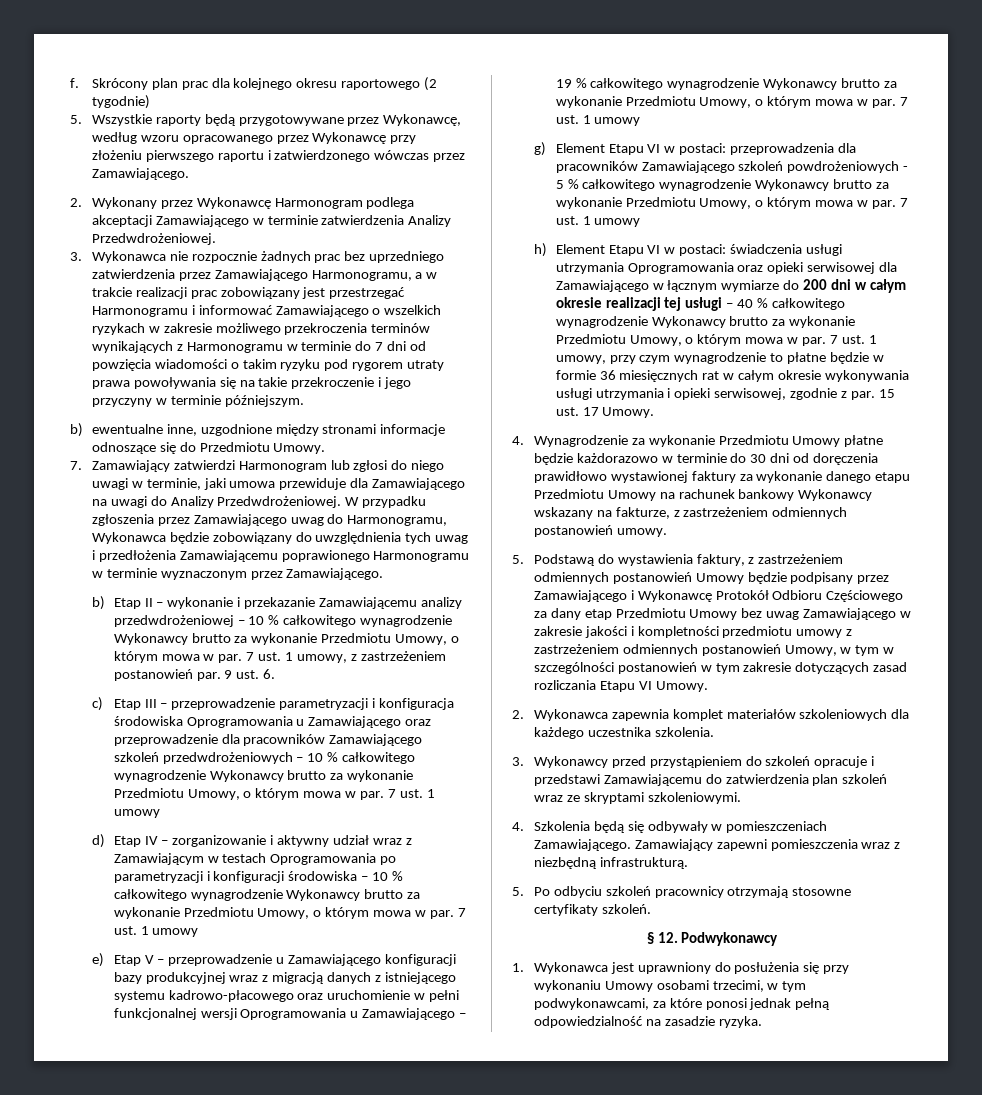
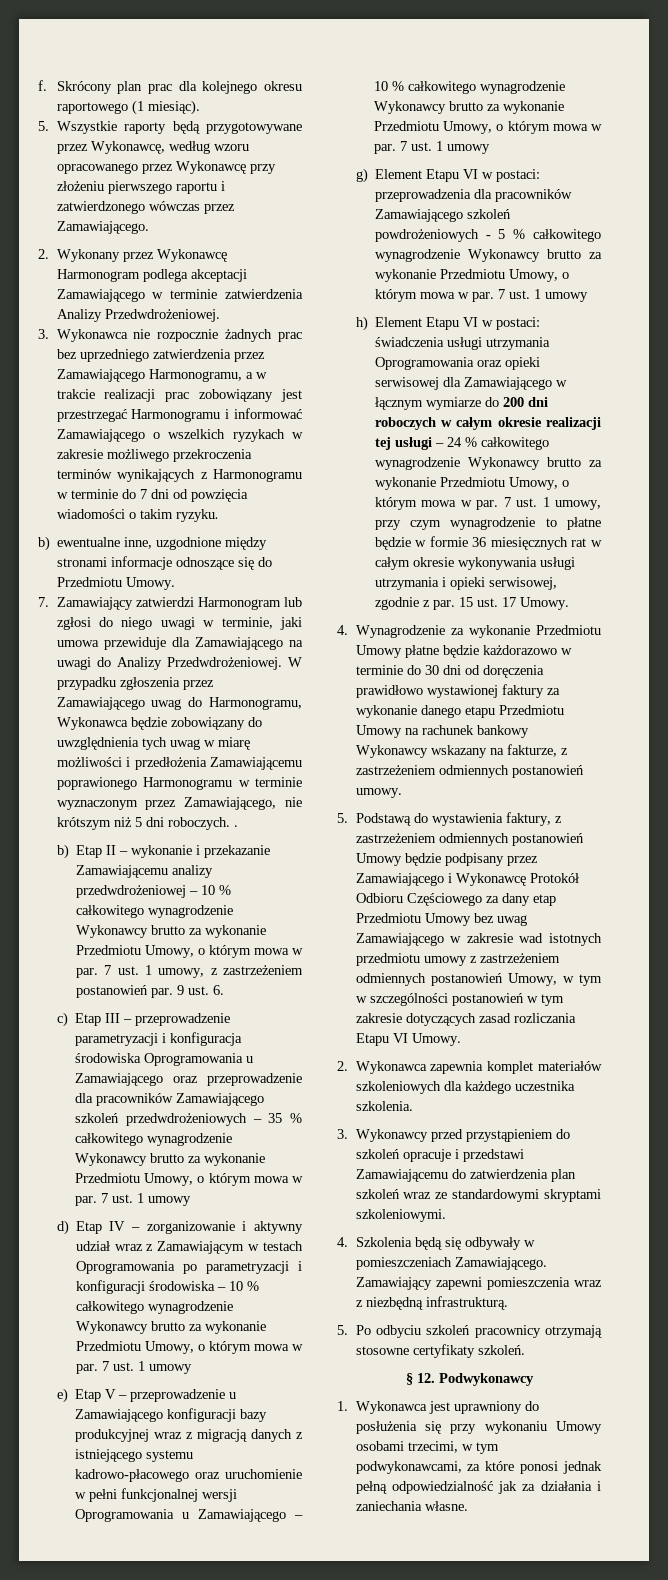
- Skrócony plan prac dla kolejnego okresu raportowego (2 tygodnie)
+ Skrócony plan prac dla kolejnego okresu raportowego (1 miesiąc).
- 3. Wykonawca nie rozpocznie żadnych prac bez uprzedniego zatwierdzenia przez Zamawiającego Harmonogramu, a w trakcie realizacji prac zobowiązany jest przestrzegać Harmonogramu i informować Zamawiającego o wszelkich ryzykach w zakresie możliwego przekroczenia terminów wynikających z Harmonogramu w terminie do 7 dni od powzięcia wiadomości o takim ryzyku pod rygorem utraty prawa powoływania się na takie przekroczenie i jego przyczyny w terminie późniejszym.
+ 3. Wykonawca nie rozpocznie żadnych prac bez uprzedniego zatwierdzenia przez Zamawiającego Harmonogramu, a w trakcie realizacji prac zobowiązany jest przestrzegać Harmonogramu i informować Zamawiającego o wszelkich ryzykach w zakresie możliwego przekroczenia terminów wynikających z Harmonogramu w terminie do 7 dni od powzięcia wiadomości o takim ryzyku.
- W przypadku zgłoszenia przez Zamawiającego uwag do Harmonogramu, Wykonawca będzie zobowiązany do uwzględnienia tych uwag i przedłożenia Zamawiającemu poprawionego Harmonogramu w terminie wyznaczonym przez Zamawiającego.
+ W przypadku zgłoszenia przez Zamawiającego uwag do Harmonogramu, Wykonawca będzie zobowiązany do uwzględnienia tych uwag w miarę możliwości i przedłożenia Zamawiającemu poprawionego Harmonogramu w terminie wyznaczonym przez Zamawiającego, nie krótszym niż 5 dni roboczych. .
- c) Etap III – przeprowadzenie parametryzacji i konfiguracja środowiska Oprogramowania u Zamawiającego oraz przeprowadzenie dla pracowników Zamawiającego szkoleń przedwdrożeniowych – 10 % całkowitego wynagrodzenie Wykonawcy brutto za wykonanie Przedmiotu Umowy, o którym mowa w par.
+ c) Etap III – przeprowadzenie parametryzacji i konfiguracja środowiska Oprogramowania u Zamawiającego oraz przeprowadzenie dla pracowników Zamawiającego szkoleń przedwdrożeniowych – 35 % całkowitego wynagrodzenie Wykonawcy brutto za wykonanie Przedmiotu Umowy, o którym mowa w par.
- e) Etap V – przeprowadzenie u Zamawiającego konfiguracji bazy produkcyjnej wraz z migracją danych z istniejącego systemu kadrowo-płacowego oraz uruchomienie w pełni funkcjonalnej wersji Oprogramowania u Zamawiającego – 19 % całkowitego wynagrodzenie Wykonawcy brutto za wykonanie Przedmiotu Umowy, o którym mowa w par.
+ e) Etap V – przeprowadzenie u Zamawiającego konfiguracji bazy produkcyjnej wraz z migracją danych z istniejącego systemu kadrowo-płacowego oraz uruchomienie w pełni funkcjonalnej wersji Oprogramowania u Zamawiającego – 10 % całkowitego wynagrodzenie Wykonawcy brutto za wykonanie Przedmiotu Umowy, o którym mowa w par.
- h) Element Etapu VI w postaci: świadczenia usługi utrzymania Oprogramowania oraz opieki serwisowej dla Zamawiającego w łącznym wymiarze do 200 dni w całym okresie realizacji tej usługi – 40 % całkowitego wynagrodzenie Wykonawcy brutto za wykonanie Przedmiotu Umowy, o którym mowa w par.
+ h) Element Etapu VI w postaci: świadczenia usługi utrzymania Oprogramowania oraz opieki serwisowej dla Zamawiającego w łącznym wymiarze do 200 dni roboczych w całym okresie realizacji tej usługi – 24 % całkowitego wynagrodzenie Wykonawcy brutto za wykonanie Przedmiotu Umowy, o którym mowa w par.
- 5. Podstawą do wystawienia faktury, z zastrzeżeniem odmiennych postanowień Umowy będzie podpisany przez Zamawiającego i Wykonawcę Protokół Odbioru Częściowego za dany etap Przedmiotu Umowy bez uwag Zamawiającego w zakresie jakości i kompletności przedmiotu umowy z zastrzeżeniem odmiennych postanowień Umowy, w tym w szczególności postanowień w tym zakresie dotyczących zasad rozliczania Etapu VI Umowy.
+ 5. Podstawą do wystawienia faktury, z zastrzeżeniem odmiennych postanowień Umowy będzie podpisany przez Zamawiającego i Wykonawcę Protokół Odbioru Częściowego za dany etap Przedmiotu Umowy bez uwag Zamawiającego w zakresie wad istotnych przedmiotu umowy z zastrzeżeniem odmiennych postanowień Umowy, w tym w szczególności postanowień w tym zakresie dotyczących zasad rozliczania Etapu VI Umowy.
- 3. Wykonawcy przed przystąpieniem do szkoleń opracuje i przedstawi Zamawiającemu do zatwierdzenia plan szkoleń wraz ze skryptami szkoleniowymi.
+ 3. Wykonawcy przed przystąpieniem do szkoleń opracuje i przedstawi Zamawiającemu do zatwierdzenia plan szkoleń wraz ze standardowymi skryptami szkoleniowymi.
- 1. Wykonawca jest uprawniony do posłużenia się przy wykonaniu Umowy osobami trzecimi, w tym podwykonawcami, za które ponosi jednak pełną odpowiedzialność na zasadzie ryzyka.
+ 1. Wykonawca jest uprawniony do posłużenia się przy wykonaniu Umowy osobami trzecimi, w tym podwykonawcami, za które ponosi jednak pełną odpowiedzialność jak za działania i zaniechania własne.

